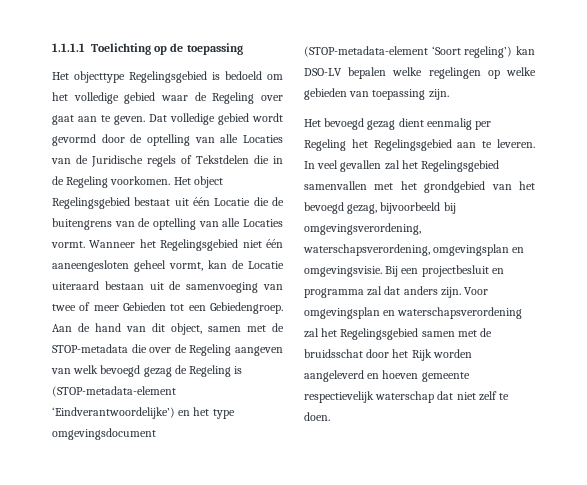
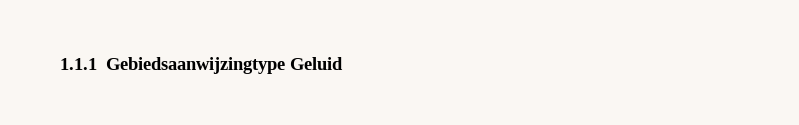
- 1.1.1.1 Toelichting op de toepassing
- Het objecttype Regelingsgebied is bedoeld om het volledige gebied waar de Regeling over gaat aan te geven. Dat volledige gebied wordt gevormd door de optelling van alle Locaties van de Juridische regels of Tekstdelen die in de Regeling voorkomen. Het object Regelingsgebied bestaat uit één Locatie die de buitengrens van de optelling van alle Locaties vormt. Wanneer het Regelingsgebied niet één aaneengesloten geheel vormt, kan de Locatie uiteraard bestaan uit de samenvoeging van twee of meer Gebieden tot een Gebiedengroep. Aan de hand van dit object, samen met de STOP-metadata die over de Regeling aangeven van welk bevoegd gezag de Regeling is (STOP-metadata-element ‘Eindverantwoordelijke’) en het type omgevingsdocument (STOP-metadata-element ‘Soort regeling’) kan DSO-LV bepalen welke regelingen op welke gebieden van toepassing zijn.
- Het bevoegd gezag dient eenmalig per Regeling het Regelingsgebied aan te leveren. In veel gevallen zal het Regelingsgebied samenvallen met het grondgebied van het bevoegd gezag, bijvoorbeeld bij omgevingsverordening, waterschapsverordening, omgevingsplan en omgevingsvisie. Bij een projectbesluit en programma zal dat anders zijn. Voor omgevingsplan en waterschapsverordening zal het Regelingsgebied samen met de bruidsschat door het Rijk worden aangeleverd en hoeven gemeente respectievelijk waterschap dat niet zelf te doen.
+ 1.1.1 Gebiedsaanwijzingtype Geluid

